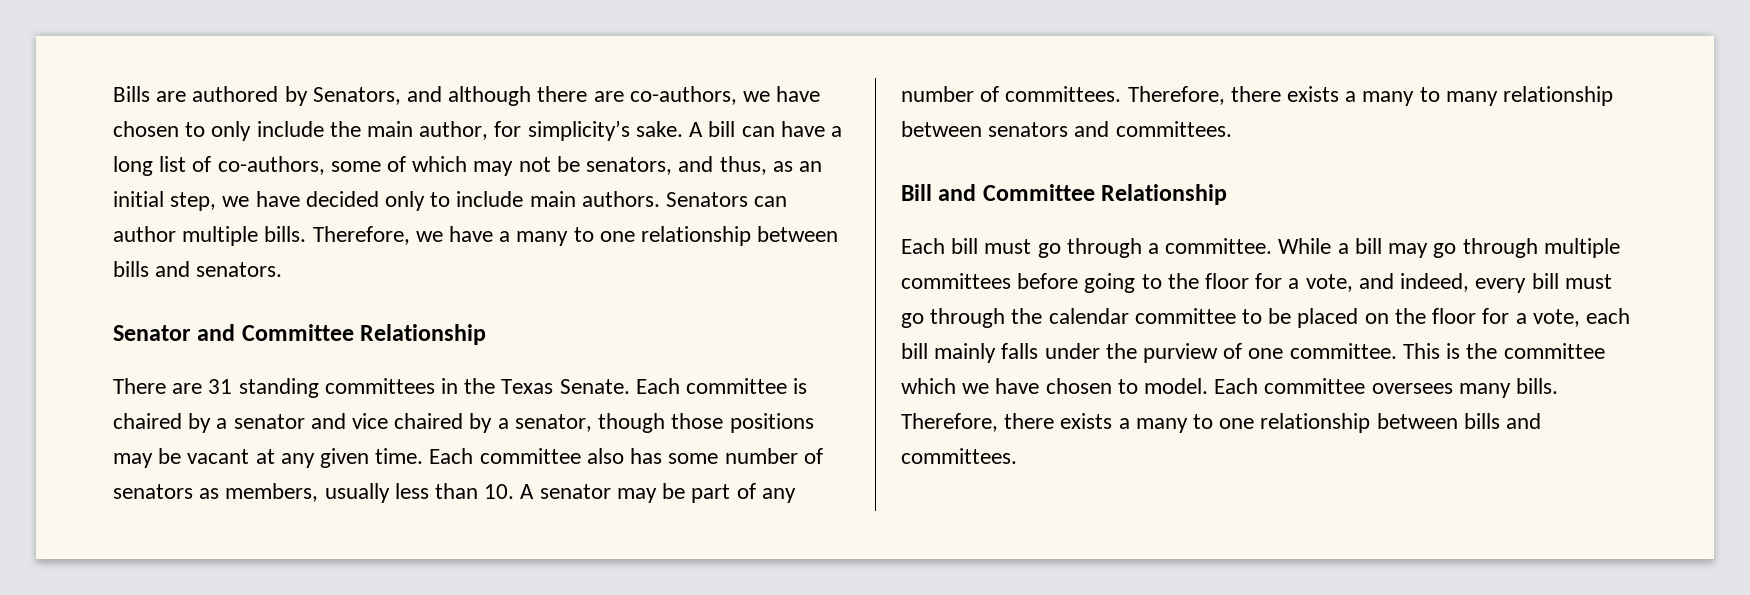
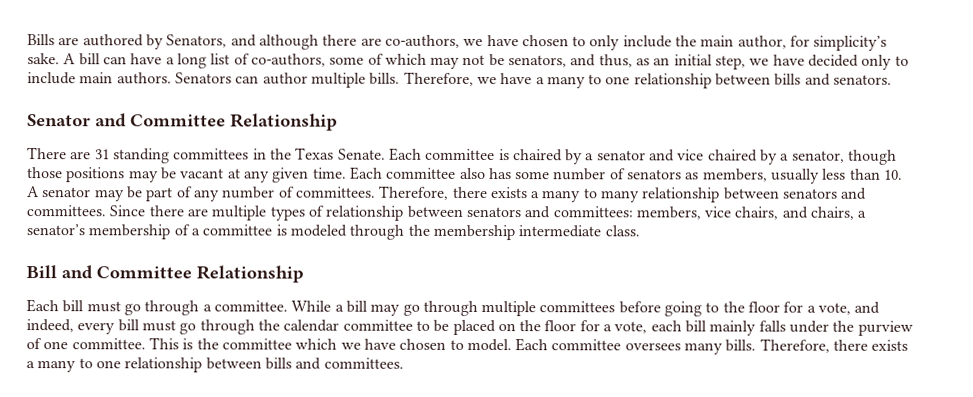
+ Since there are multiple types of relationship between senators and committees: members, vice chairs, and chairs, a senator’s membership of a committee is modeled through the membership intermediate class.

